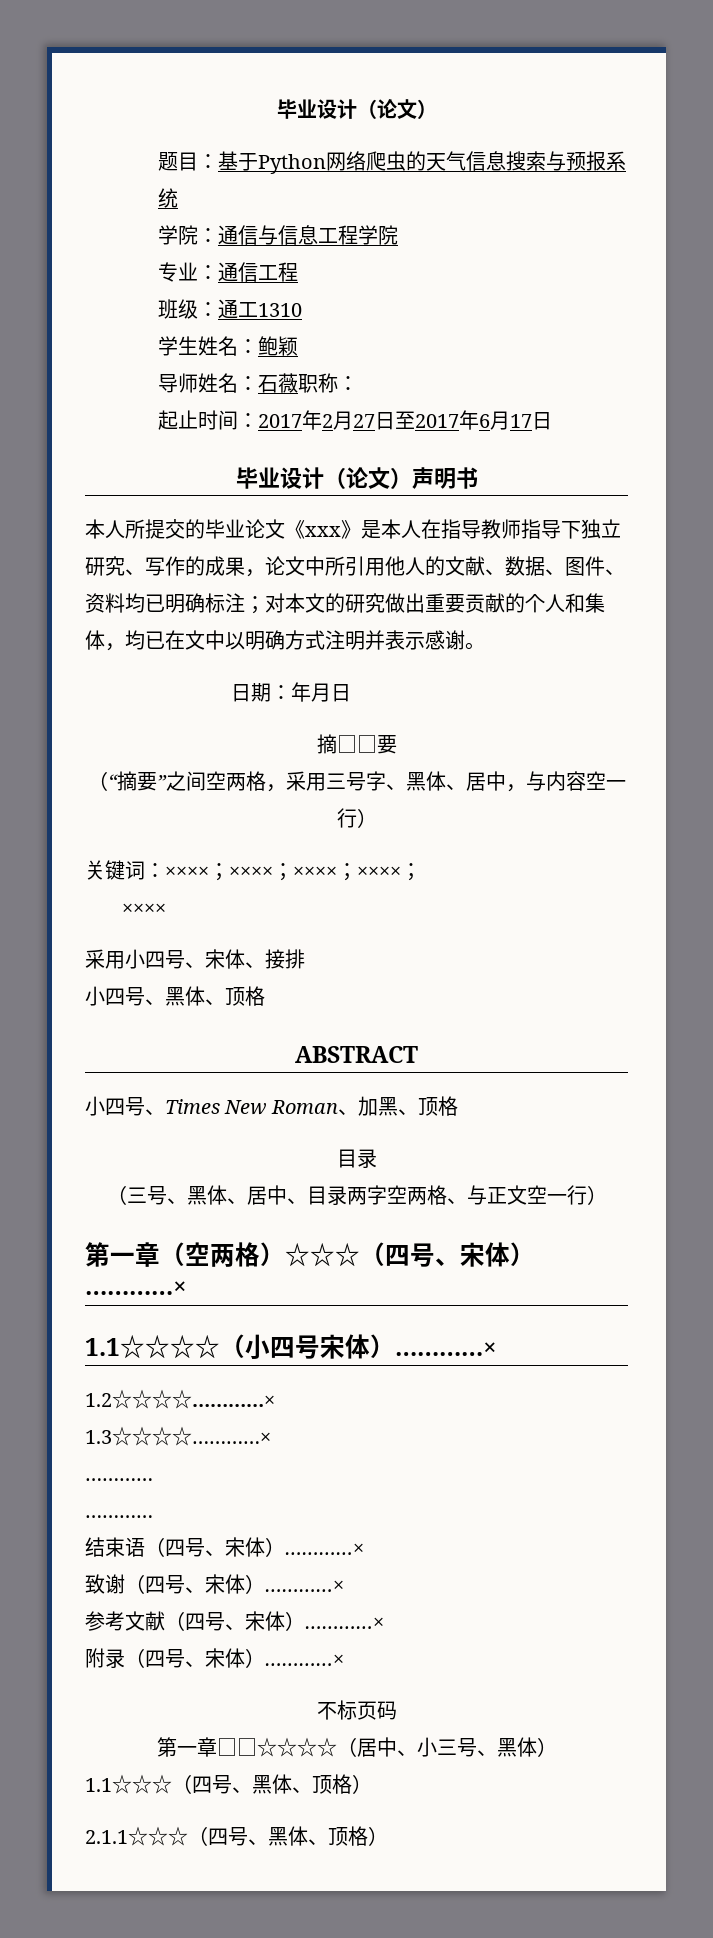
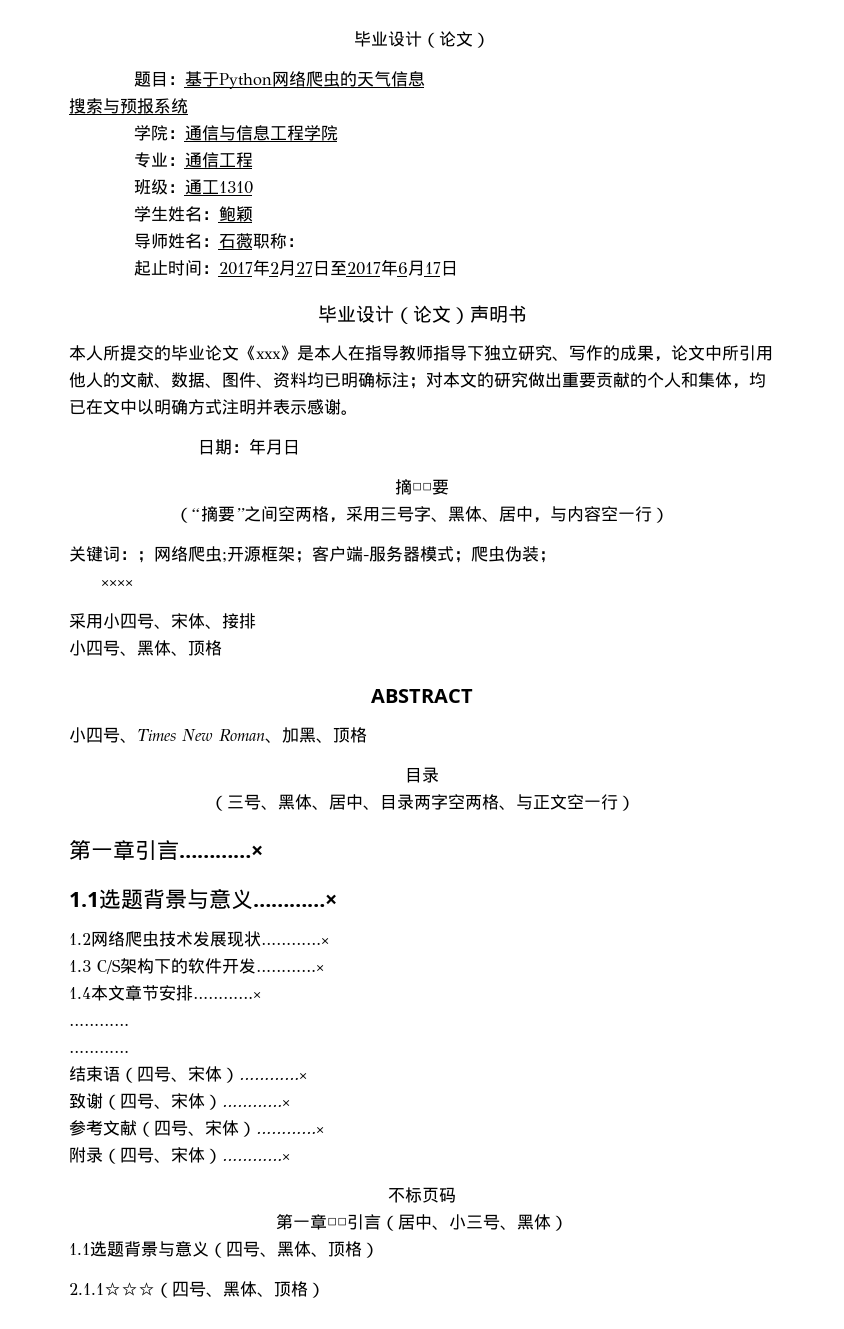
- 题目：基于Python网络爬虫的天气信息搜索与预报系统
+ 题目：基于Python网络爬虫的天气信息
+ 搜索与预报系统
- 关键词：××××；××××；××××；××××；
+ 关键词：；网络爬虫;开源框架；客户端-服务器模式；爬虫伪装；
- 第一章（空两格）☆☆☆（四号、宋体）…………×
- 1.1☆☆☆☆（小四号宋体）…………×
- 1.2☆☆☆☆…………×
- 1.3☆☆☆☆…………×
+ 第一章引言…………×
+ 1.1选题背景与意义…………×
+ 1.2网络爬虫技术发展现状…………×
+ 1.3 C/S架构下的软件开发…………×
+ 1.4本文章节安排…………×
- 第一章□□☆☆☆☆（居中、小三号、黑体）
+ 第一章□□引言（居中、小三号、黑体）
- 1.1☆☆☆（四号、黑体、顶格）
+ 1.1选题背景与意义（四号、黑体、顶格）

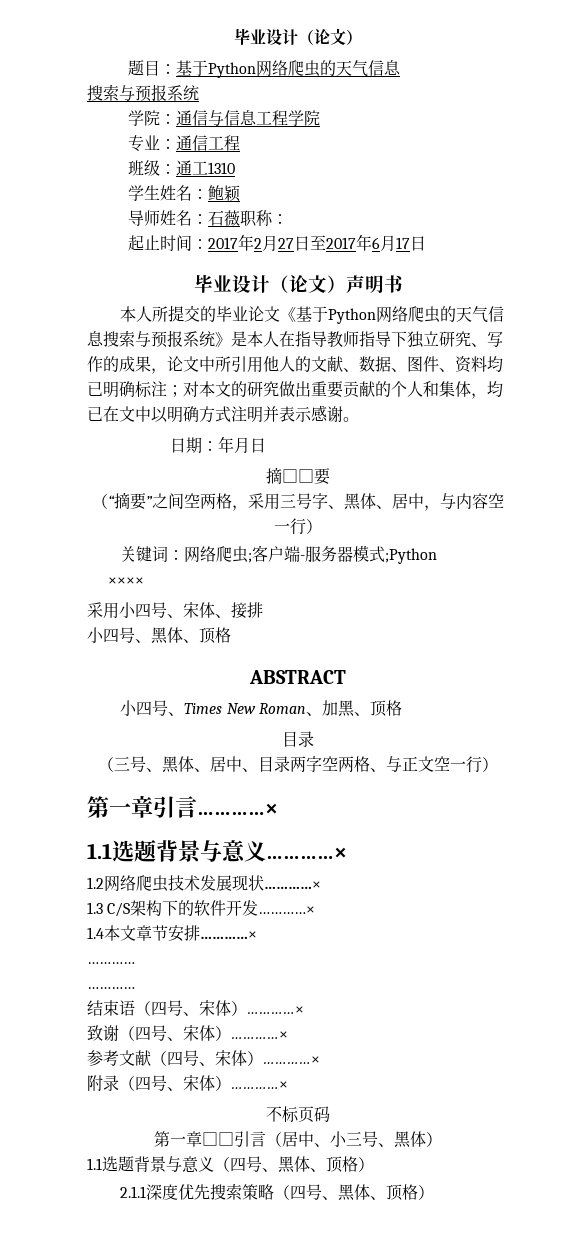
- 本人所提交的毕业论文《xxx》是本人在指导教师指导下独立研究、写作的成果，论文中所引用他人的文献、数据、图件、资料均已明确标注；对本文的研究做出重要贡献的个人和集体，均已在文中以明确方式注明并表示感谢。
+ 本人所提交的毕业论文《基于Python网络爬虫的天气信息搜索与预报系统》是本人在指导教师指导下独立研究、写作的成果，论文中所引用他人的文献、数据、图件、资料均已明确标注；对本文的研究做出重要贡献的个人和集体，均已在文中以明确方式注明并表示感谢。
- 关键词：；网络爬虫;开源框架；客户端-服务器模式；爬虫伪装；
+ 关键词：网络爬虫;客户端-服务器模式;Python
- 2.1.1☆☆☆（四号、黑体、顶格）
+ 2.1.1深度优先搜索策略（四号、黑体、顶格）

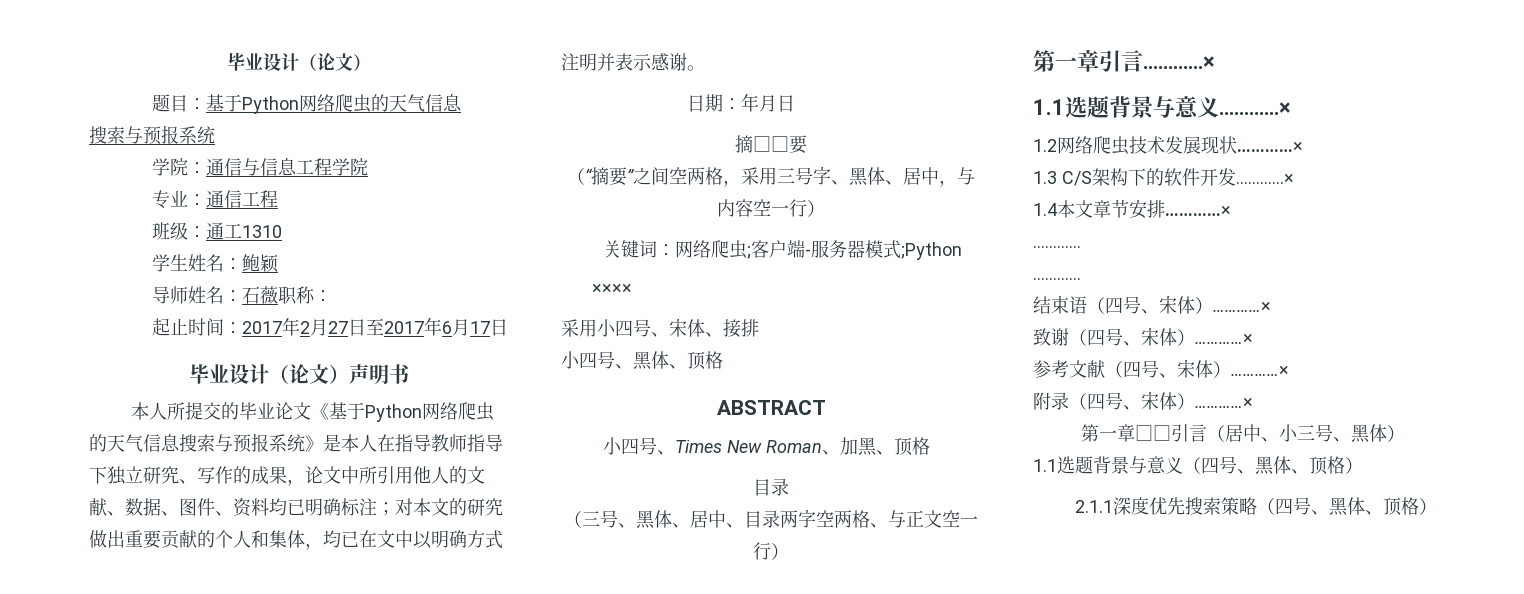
- 不标页码

